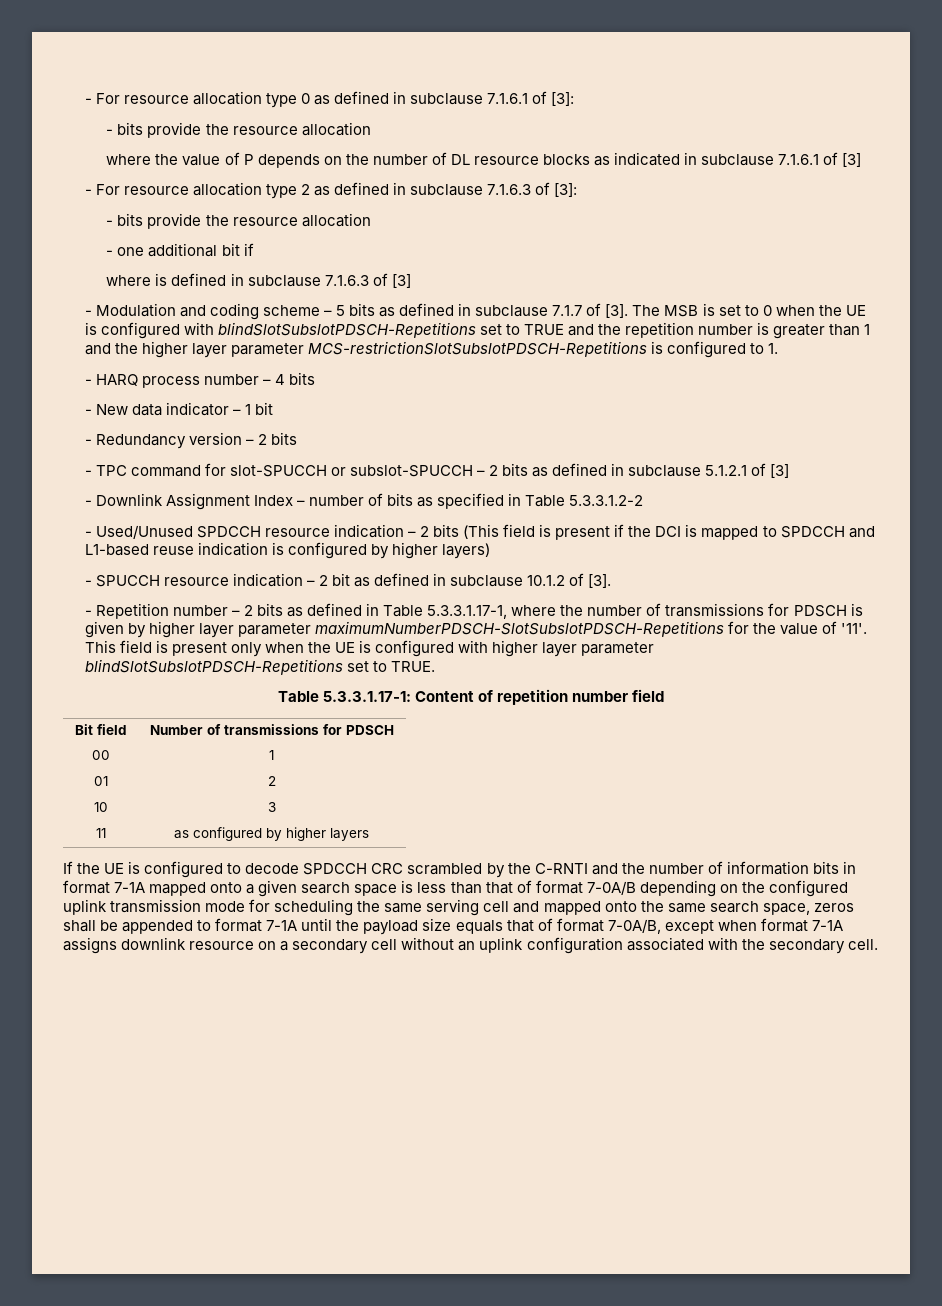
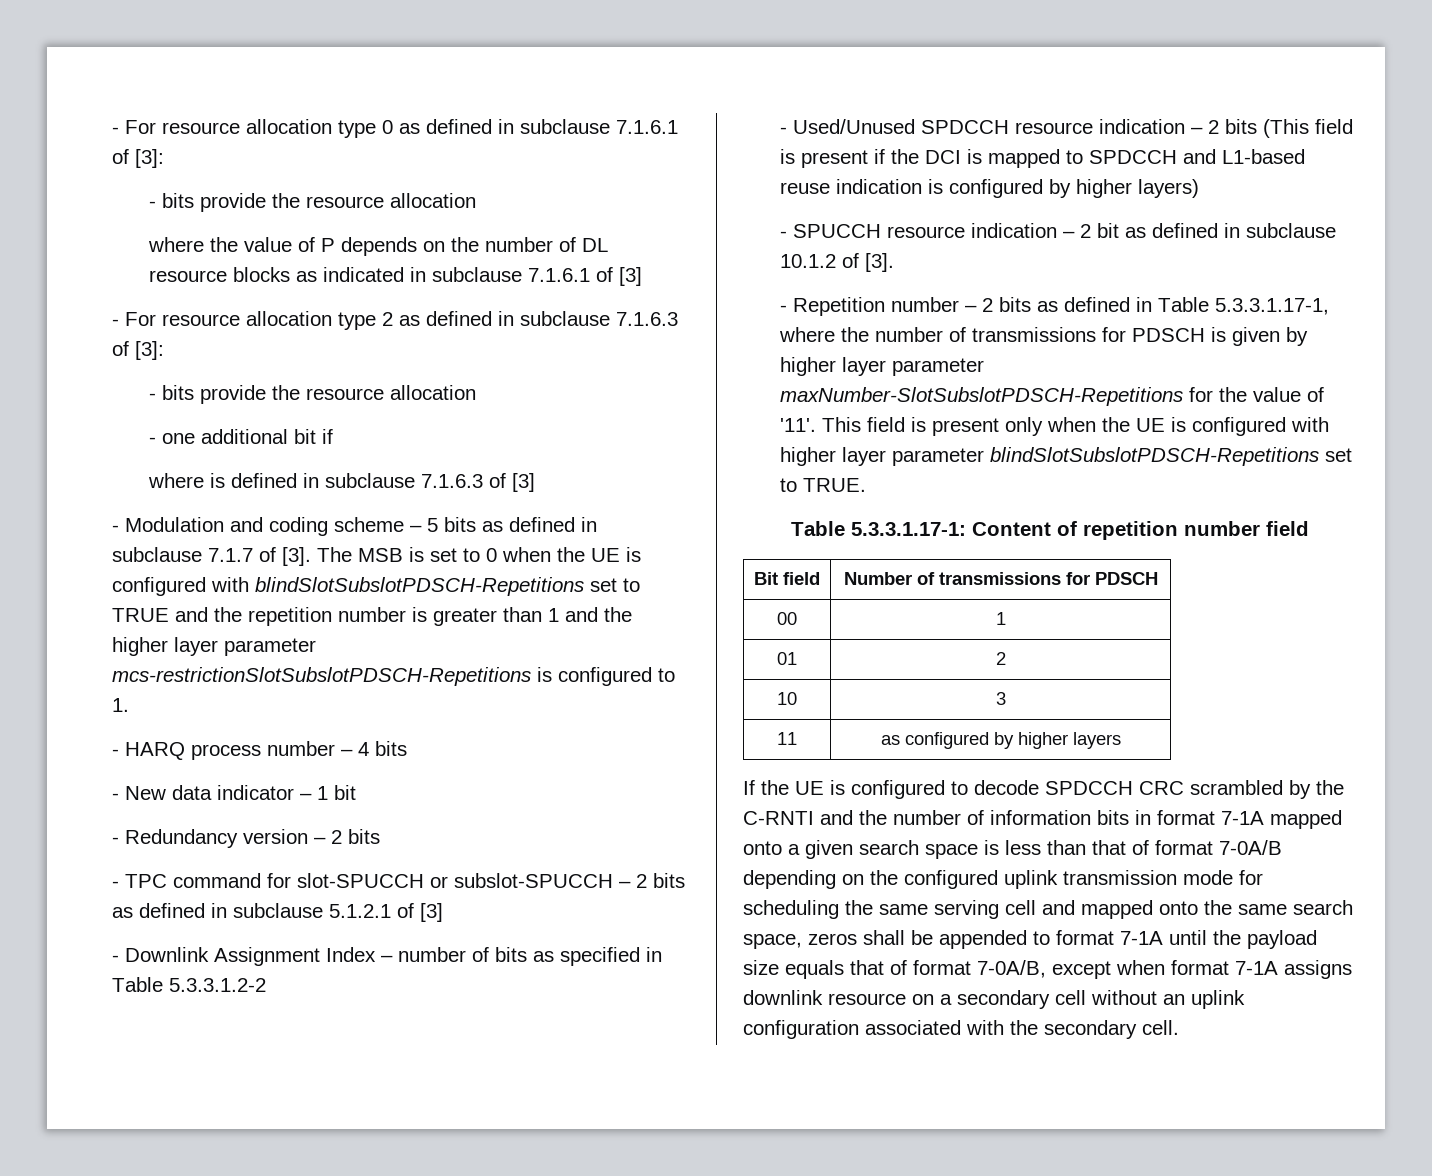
- The MSB is set to 0 when the UE is configured with blindSlotSubslotPDSCH-Repetitions set to TRUE and the repetition number is greater than 1 and the higher layer parameter MCS-restrictionSlotSubslotPDSCH-Repetitions is configured to 1.
+ The MSB is set to 0 when the UE is configured with blindSlotSubslotPDSCH-Repetitions set to TRUE and the repetition number is greater than 1 and the higher layer parameter mcs-restrictionSlotSubslotPDSCH-Repetitions is configured to 1.
- - Repetition number – 2 bits as defined in Table 5.3.3.1.17-1, where the number of transmissions for PDSCH is given by higher layer parameter maximumNumberPDSCH-SlotSubslotPDSCH-Repetitions for the value of '11'.
+ - Repetition number – 2 bits as defined in Table 5.3.3.1.17-1, where the number of transmissions for PDSCH is given by higher layer parameter maxNumber-SlotSubslotPDSCH-Repetitions for the value of '11'.

